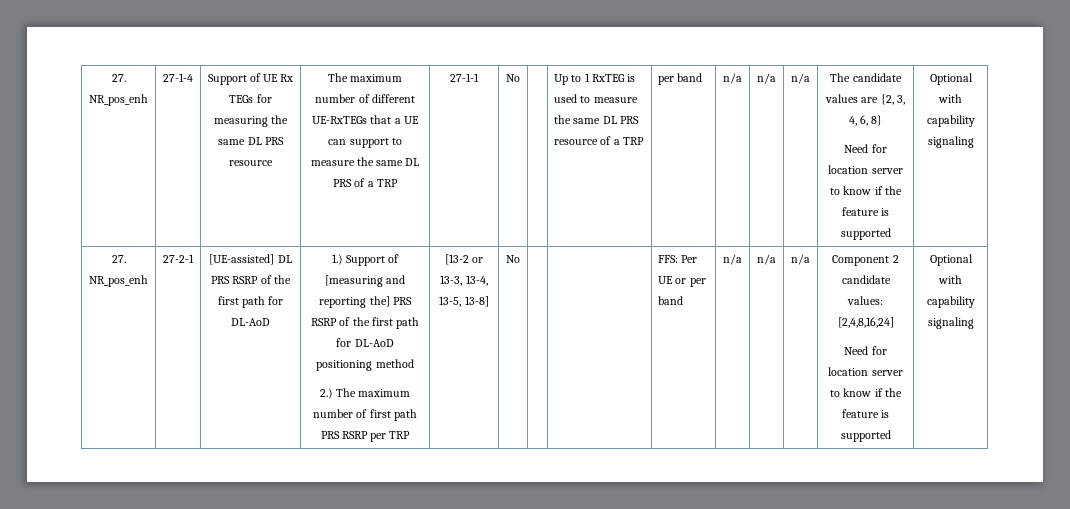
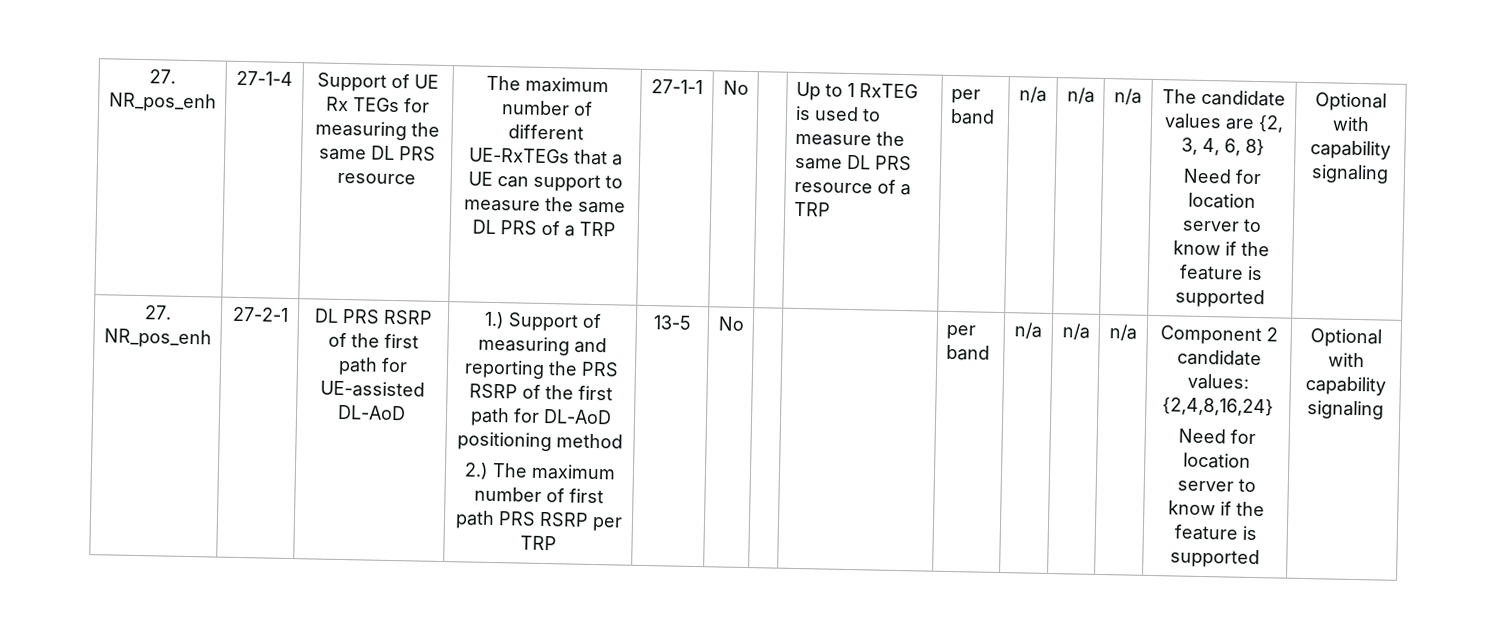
- [UE-assisted] DL PRS RSRP of the first path for DL-AoD
+ DL PRS RSRP of the first path for UE-assisted DL-AoD
- 1.) Support of [measuring and reporting the] PRS RSRP of the first path for DL-AoD positioning method
+ 1.) Support of measuring and reporting the PRS RSRP of the first path for DL-AoD positioning method
- [13-2 or 13-3, 13-4, 13-5, 13-8] | No | | | FFS: Per UE or per band
+ 13-5 | No | | | per band
- Component 2 candidate values: [2,4,8,16,24]
+ Component 2 candidate values: {2,4,8,16,24}

